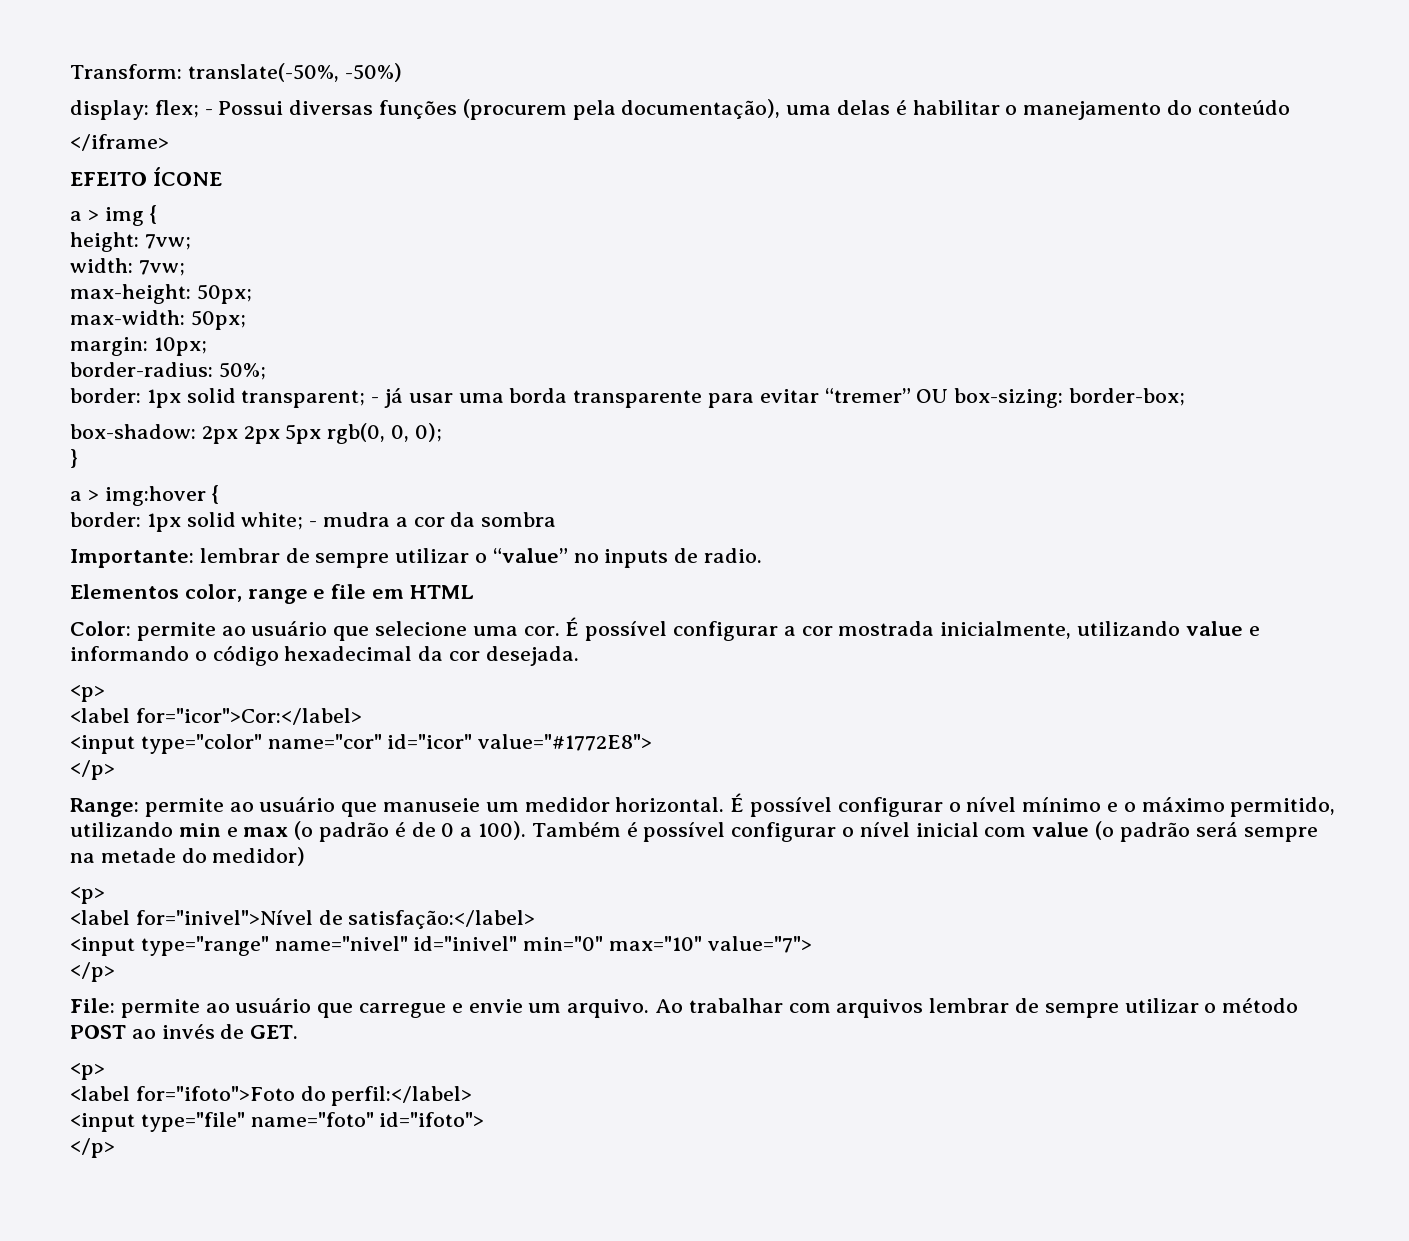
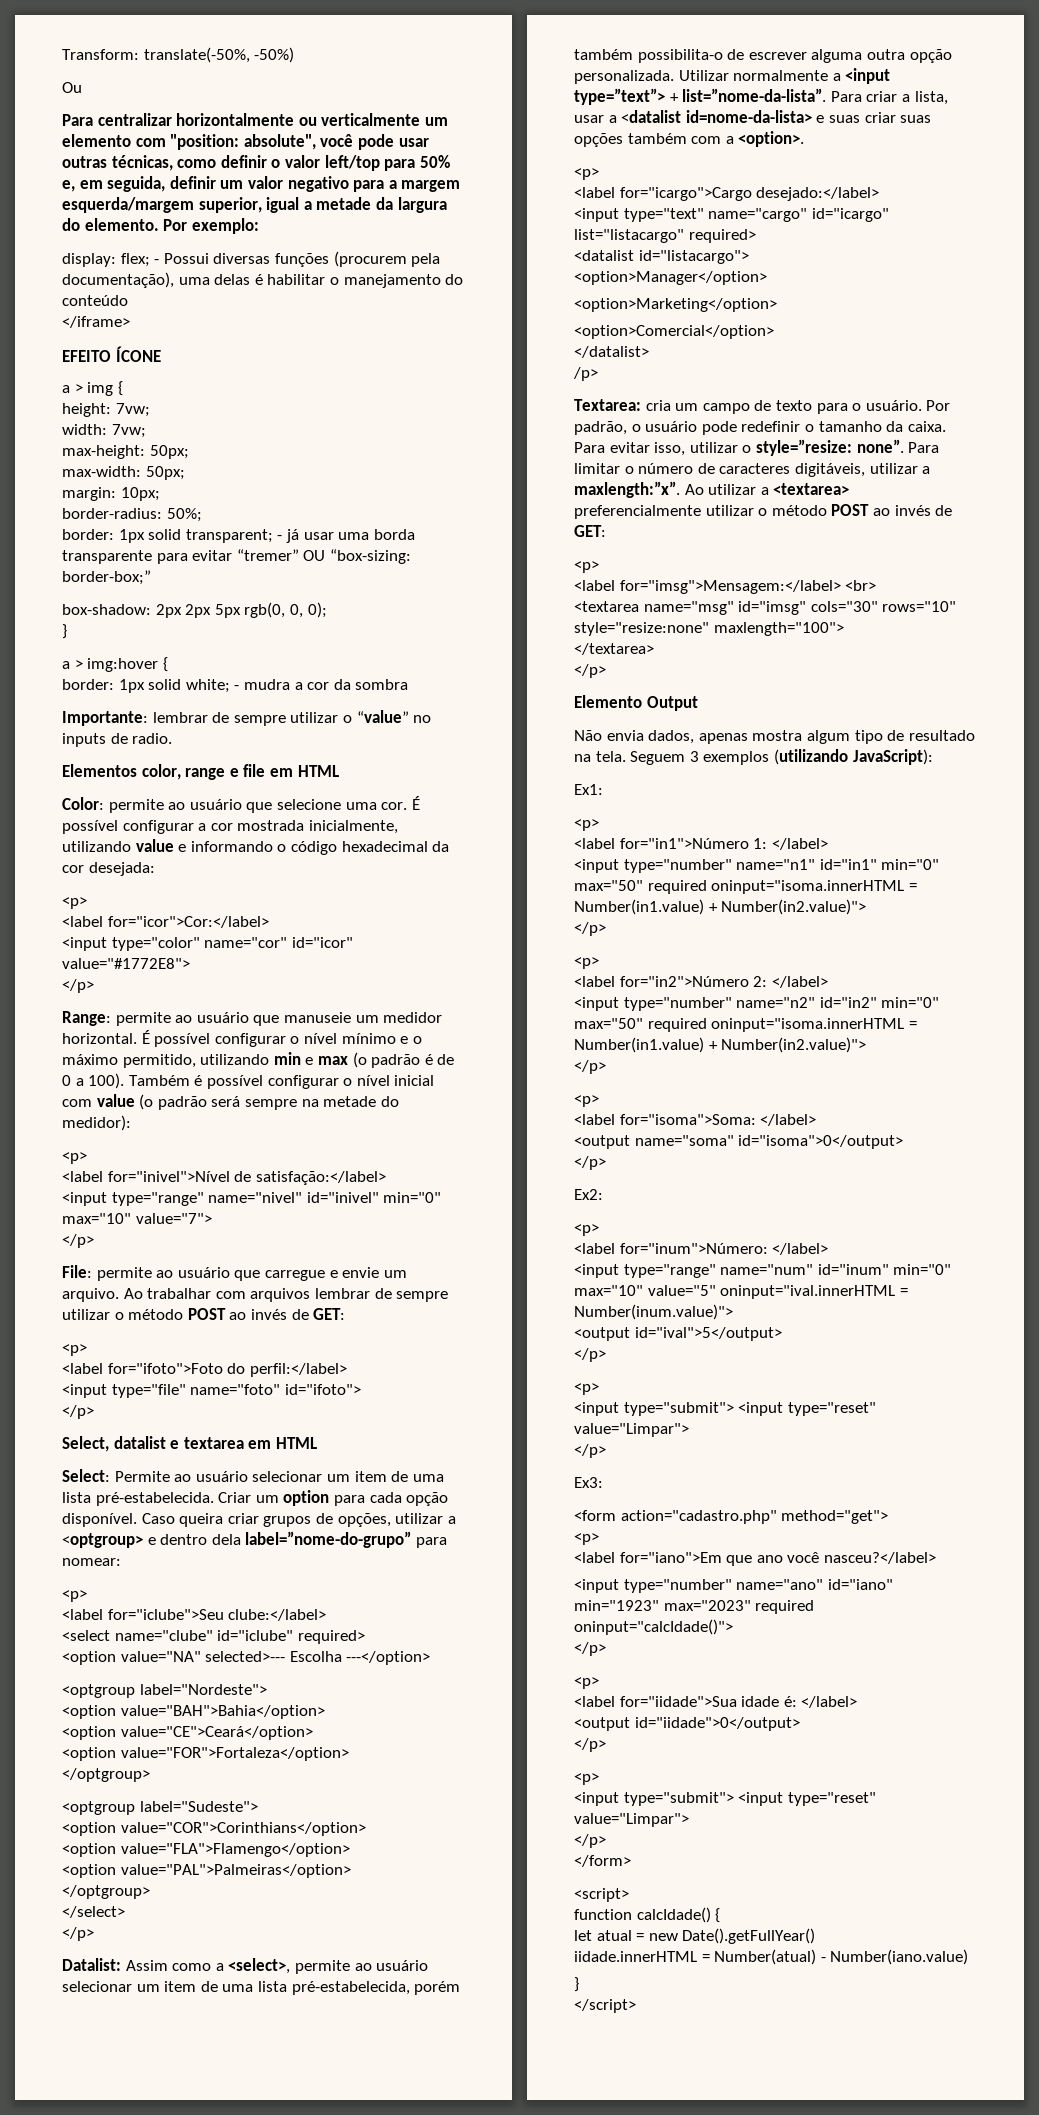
+ Ou
+ Para centralizar horizontalmente ou verticalmente um elemento com "position: absolute", você pode usar outras técnicas, como definir o valor left/top para 50% e, em seguida, definir um valor negativo para a margem esquerda/margem superior, igual a metade da largura do elemento. Por exemplo:
- border: 1px solid transparent; - já usar uma borda transparente para evitar “tremer” OU box-sizing: border-box;
+ border: 1px solid transparent; - já usar uma borda transparente para evitar “tremer” OU “box-sizing: border-box;”
- É possível configurar a cor mostrada inicialmente, utilizando value e informando o código hexadecimal da cor desejada.
+ É possível configurar a cor mostrada inicialmente, utilizando value e informando o código hexadecimal da cor desejada:
- Também é possível configurar o nível inicial com value (o padrão será sempre na metade do medidor)
+ Também é possível configurar o nível inicial com value (o padrão será sempre na metade do medidor):
- Ao trabalhar com arquivos lembrar de sempre utilizar o método POST ao invés de GET.
+ Ao trabalhar com arquivos lembrar de sempre utilizar o método POST ao invés de GET:
+ Select, datalist e textarea em HTML
+ Select: Permite ao usuário selecionar um item de uma lista pré-estabelecida. Criar um option para cada opção disponível. Caso queira criar grupos de opções, utilizar a <optgroup> e dentro dela label=”nome-do-grupo” para nomear:
+ <p>
+ <label for="iclube">Seu clube:</label>
+ <select name="clube" id="iclube" required>
+ <option value="NA" selected>--- Escolha ---</option>
+ <optgroup label="Nordeste">
+ <option value="BAH">Bahia</option>
+ <option value="CE">Ceará</option>
+ <option value="FOR">Fortaleza</option>
+ </optgroup>
+ <optgroup label="Sudeste">
+ <option value="COR">Corinthians</option>
+ <option value="FLA">Flamengo</option>
+ <option value="PAL">Palmeiras</option>
+ </optgroup>
+ </select>
+ </p>
+ Datalist: Assim como a <select>, permite ao usuário selecionar um item de uma lista pré-estabelecida, porém também possibilita-o de escrever alguma outra opção personalizada. Utilizar normalmente a <input type=”text”> + list=”nome-da-lista”. Para criar a lista, usar a <datalist id=nome-da-lista> e suas criar suas opções também com a <option>.
+ <p>
+ <label for="icargo">Cargo desejado:</label>
+ <input type="text" name="cargo" id="icargo" list="listacargo" required>
+ <datalist id="listacargo">
+ <option>Manager</option>
+ <option>Marketing</option>
+ <option>Comercial</option>
+ </datalist>
+ /p>
+ Textarea: cria um campo de texto para o usuário. Por padrão, o usuário pode redefinir o tamanho da caixa. Para evitar isso, utilizar o style=”resize: none”. Para limitar o número de caracteres digitáveis, utilizar a maxlength:”x”. Ao utilizar a <textarea> preferencialmente utilizar o método POST ao invés de GET:
+ <p>
+ <label for="imsg">Mensagem:</label> <br>
+ <textarea name="msg" id="imsg" cols="30" rows="10" style="resize:none" maxlength="100">
+ </textarea>
+ </p>
+ Elemento Output
+ Não envia dados, apenas mostra algum tipo de resultado na tela. Seguem 3 exemplos (utilizando JavaScript):
+ Ex1:
+ <p>
+ <label for="in1">Número 1: </label>
+ <input type="number" name="n1" id="in1" min="0" max="50" required oninput="isoma.innerHTML = Number(in1.value) + Number(in2.value)">
+ </p>
+ <p>
+ <label for="in2">Número 2: </label>
+ <input type="number" name="n2" id="in2" min="0" max="50" required oninput="isoma.innerHTML = Number(in1.value) + Number(in2.value)">
+ </p>
+ <p>
+ <label for="isoma">Soma: </label>
+ <output name="soma" id="isoma">0</output>
+ </p>
+ Ex2:
+ <p>
+ <label for="inum">Número: </label>
+ <input type="range" name="num" id="inum" min="0" max="10" value="5" oninput="ival.innerHTML = Number(inum.value)">
+ <output id="ival">5</output>
+ </p>
+ <p>
+ <input type="submit"> <input type="reset" value="Limpar">
+ </p>
+ Ex3:
+ <form action="cadastro.php" method="get">
+ <p>
+ <label for="iano">Em que ano você nasceu?</label>
+ <input type="number" name="ano" id="iano" min="1923" max="2023" required oninput="calcIdade()">
+ </p>
+ <p>
+ <label for="iidade">Sua idade é: </label>
+ <output id="iidade">0</output>
+ </p>
+ <p>
+ <input type="submit"> <input type="reset" value="Limpar">
+ </p>
+ </form>
+ <script>
+ function calcIdade() {
+ let atual = new Date().getFullYear()
+ iidade.innerHTML = Number(atual) - Number(iano.value)
+ }
+ </script>

